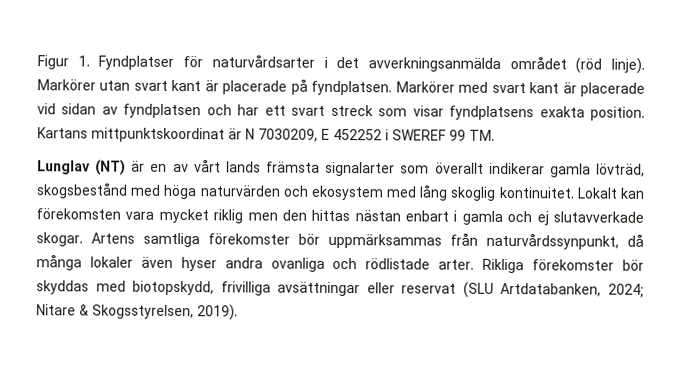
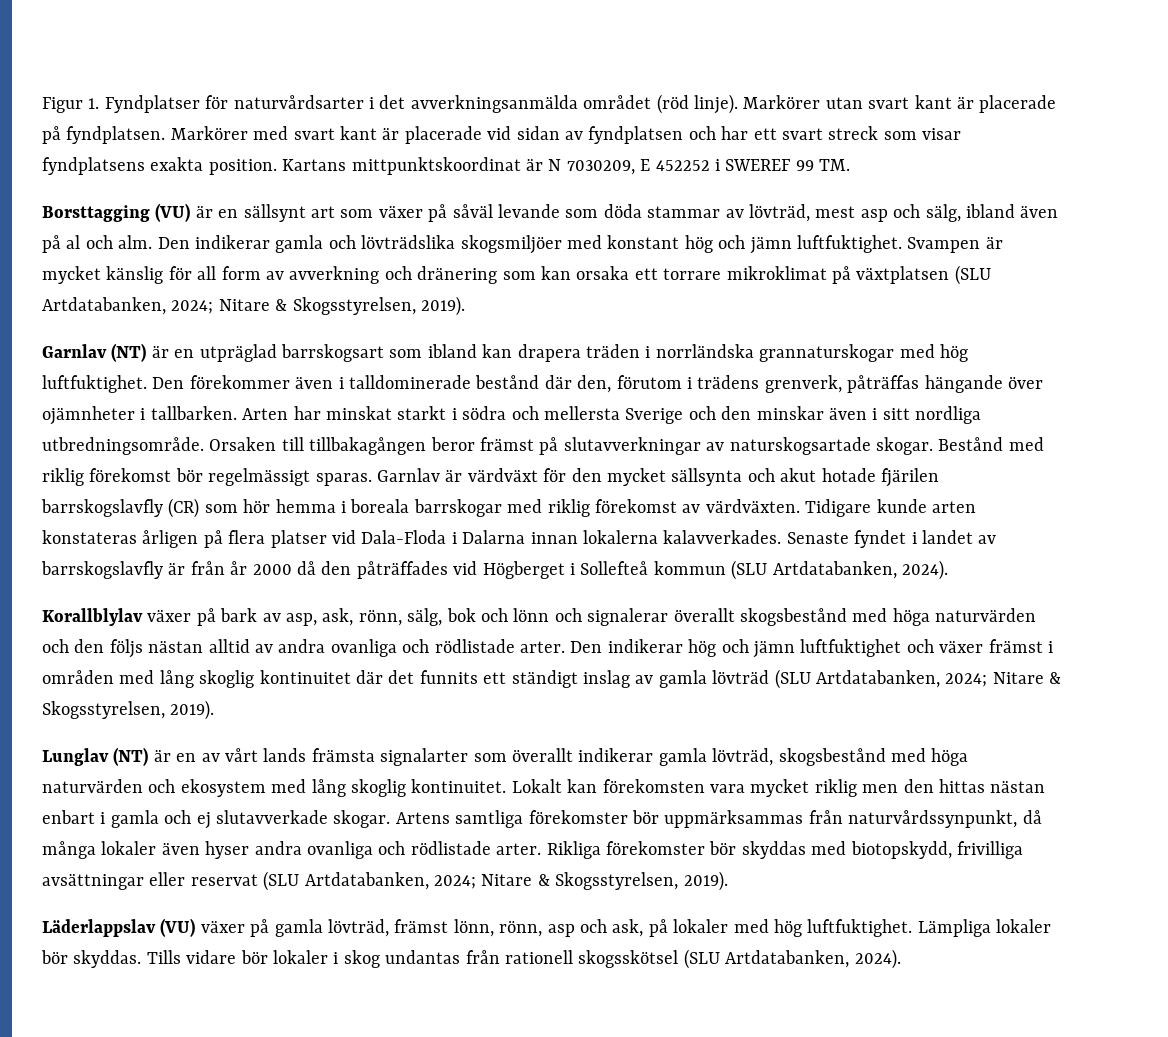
+ Borsttagging (VU) är en sällsynt art som växer på såväl levande som döda stammar av lövträd, mest asp och sälg, ibland även på al och alm. Den indikerar gamla och lövträdslika skogsmiljöer med konstant hög och jämn luftfuktighet. Svampen är mycket känslig för all form av avverkning och dränering som kan orsaka ett torrare mikroklimat på växtplatsen (SLU Artdatabanken, 2024; Nitare & Skogsstyrelsen, 2019).
+ Garnlav (NT) är en utpräglad barrskogsart som ibland kan drapera träden i norrländska grannaturskogar med hög luftfuktighet. Den förekommer även i talldominerade bestånd där den, förutom i trädens grenverk, påträffas hängande över ojämnheter i tallbarken. Arten har minskat starkt i södra och mellersta Sverige och den minskar även i sitt nordliga utbredningsområde. Orsaken till tillbakagången beror främst på slutavverkningar av naturskogsartade skogar. Bestånd med riklig förekomst bör regelmässigt sparas. Garnlav är värdväxt för den mycket sällsynta och akut hotade fjärilen barrskogslavfly (CR) som hör hemma i boreala barrskogar med riklig förekomst av värdväxten. Tidigare kunde arten konstateras årligen på flera platser vid Dala-Floda i Dalarna innan lokalerna kalavverkades. Senaste fyndet i landet av barrskogslavfly är från år 2000 då den påträffades vid Högberget i Sollefteå kommun (SLU Artdatabanken, 2024).
+ Korallblylav växer på bark av asp, ask, rönn, sälg, bok och lönn och signalerar överallt skogsbestånd med höga naturvärden och den följs nästan alltid av andra ovanliga och rödlistade arter. Den indikerar hög och jämn luftfuktighet och växer främst i områden med lång skoglig kontinuitet där det funnits ett ständigt inslag av gamla lövträd (SLU Artdatabanken, 2024; Nitare & Skogsstyrelsen, 2019).
+ Läderlappslav (VU) växer på gamla lövträd, främst lönn, rönn, asp och ask, på lokaler med hög luftfuktighet. Lämpliga lokaler bör skyddas. Tills vidare bör lokaler i skog undantas från rationell skogsskötsel (SLU Artdatabanken, 2024).

